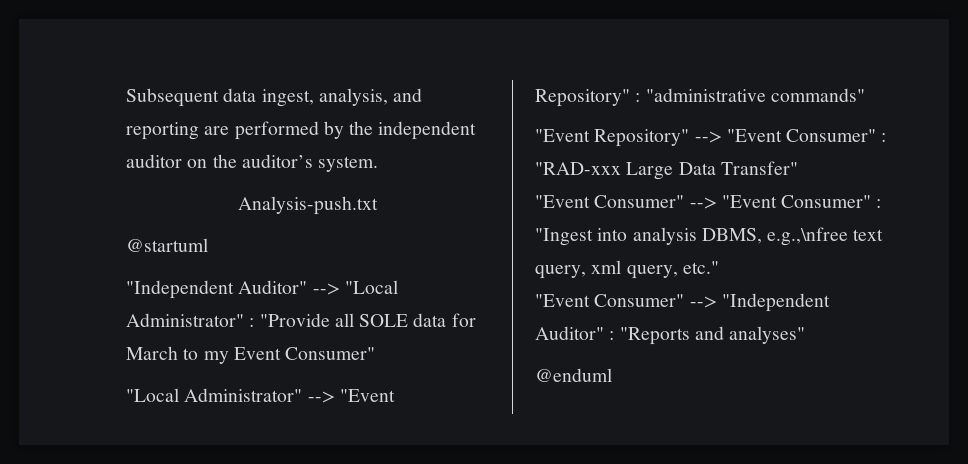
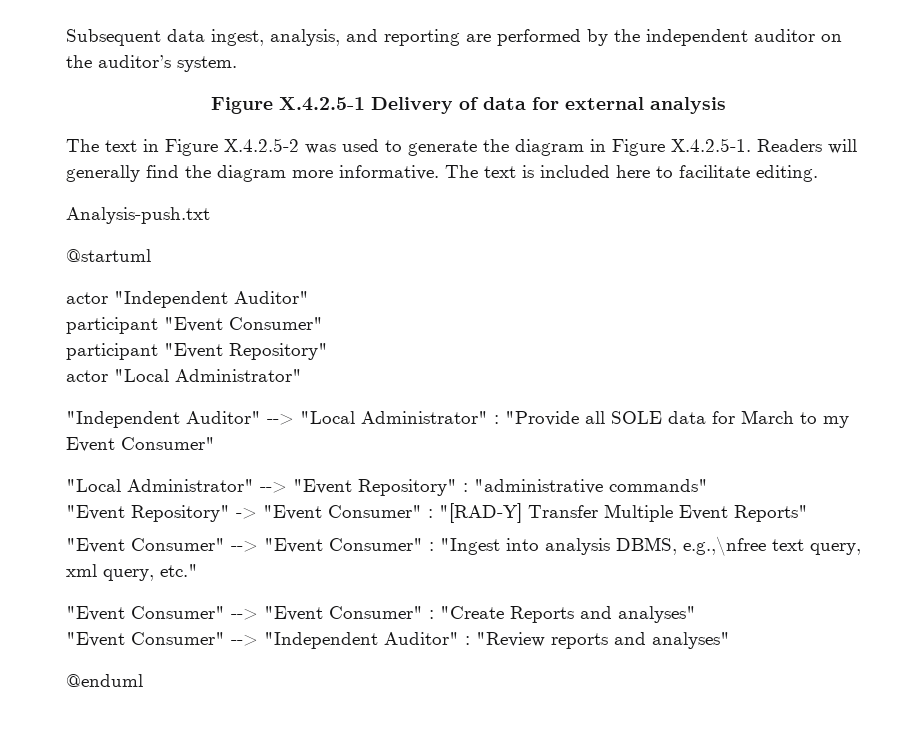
+ Figure X.4.2.5-1 Delivery of data for external analysis
+ The text in Figure X.4.2.5-2 was used to generate the diagram in Figure X.4.2.5-1. Readers will generally find the diagram more informative. The text is included here to facilitate editing.
  Analysis-push.txt
  @startuml
+ actor "Independent Auditor"
+ participant "Event Consumer"
+ participant "Event Repository"
+ actor "Local Administrator"
- "Event Repository" --> "Event Consumer" : "RAD-xxx Large Data Transfer"
+ "Event Repository" -> "Event Consumer" : "[RAD-Y] Transfer Multiple Event Reports"
+ "Event Consumer" --> "Event Consumer" : "Create Reports and analyses"
- "Event Consumer" --> "Independent Auditor" : "Reports and analyses"
+ "Event Consumer" --> "Independent Auditor" : "Review reports and analyses"

